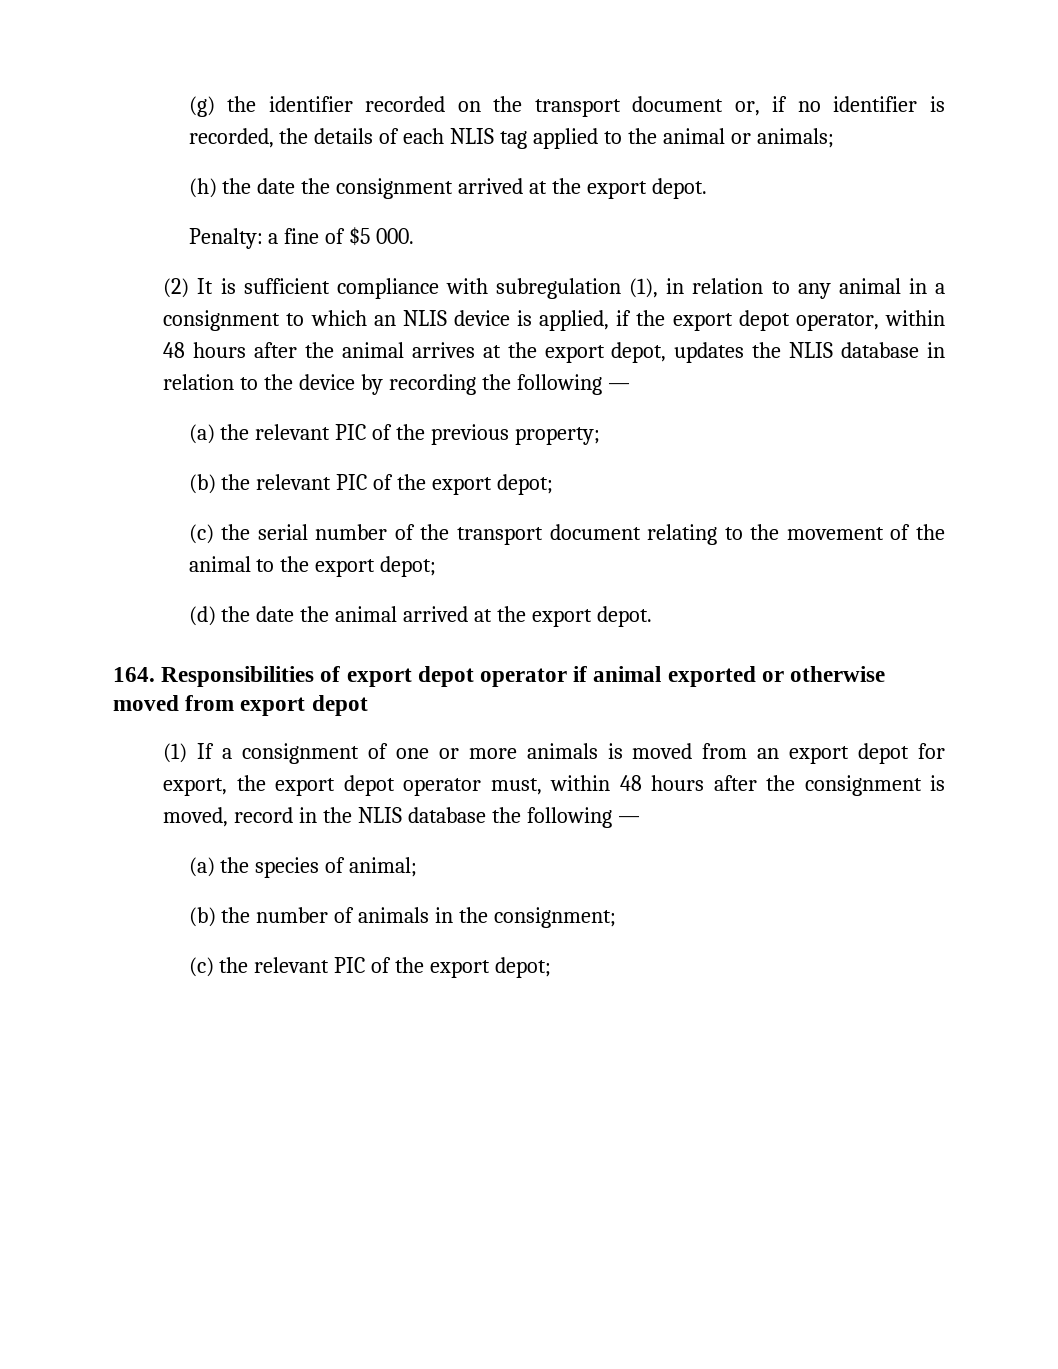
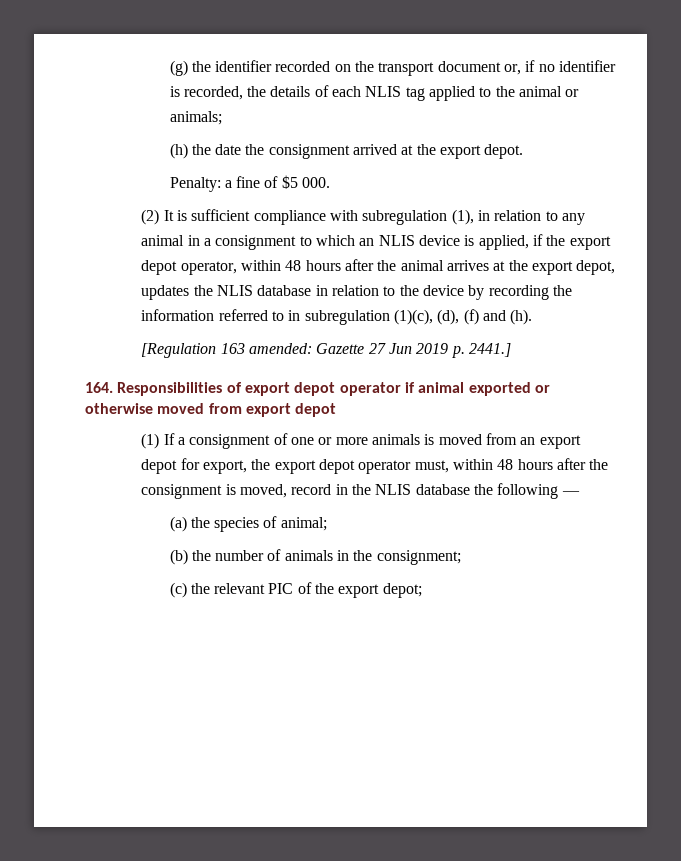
- (2) It is sufficient compliance with subregulation (1), in relation to any animal in a consignment to which an NLIS device is applied, if the export depot operator, within 48 hours after the animal arrives at the export depot, updates the NLIS database in relation to the device by recording the following —
- (a) the relevant PIC of the previous property;
- (b) the relevant PIC of the export depot;
- (c) the serial number of the transport document relating to the movement of the animal to the export depot;
- (d) the date the animal arrived at the export depot.
+ (2) It is sufficient compliance with subregulation (1), in relation to any animal in a consignment to which an NLIS device is applied, if the export depot operator, within 48 hours after the animal arrives at the export depot, updates the NLIS database in relation to the device by recording the information referred to in subregulation (1)(c), (d), (f) and (h).
+ [Regulation 163 amended: Gazette 27 Jun 2019 p. 2441.]

